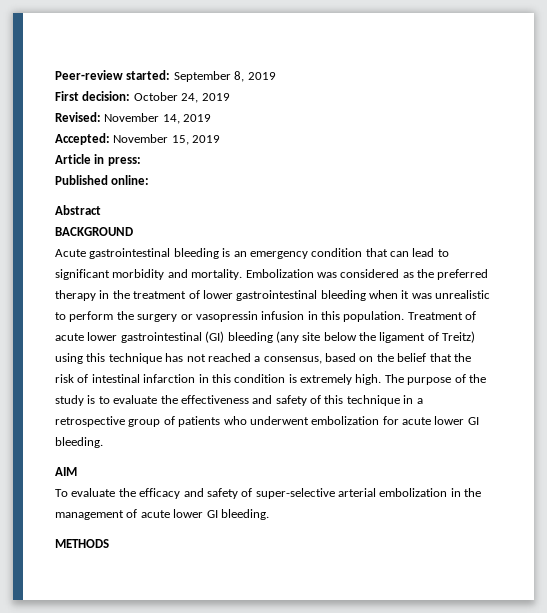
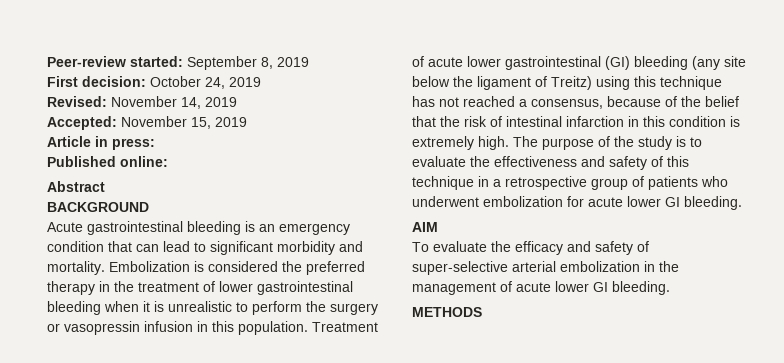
- Embolization was considered as the preferred therapy in the treatment of lower gastrointestinal bleeding when it was unrealistic to perform the surgery or vasopressin infusion in this population.
+ Embolization is considered the preferred therapy in the treatment of lower gastrointestinal bleeding when it is unrealistic to perform the surgery or vasopressin infusion in this population.
- Treatment of acute lower gastrointestinal (GI) bleeding (any site below the ligament of Treitz) using this technique has not reached a consensus, based on the belief that the risk of intestinal infarction in this condition is extremely high.
+ Treatment of acute lower gastrointestinal (GI) bleeding (any site below the ligament of Treitz) using this technique has not reached a consensus, because of the belief that the risk of intestinal infarction in this condition is extremely high.

